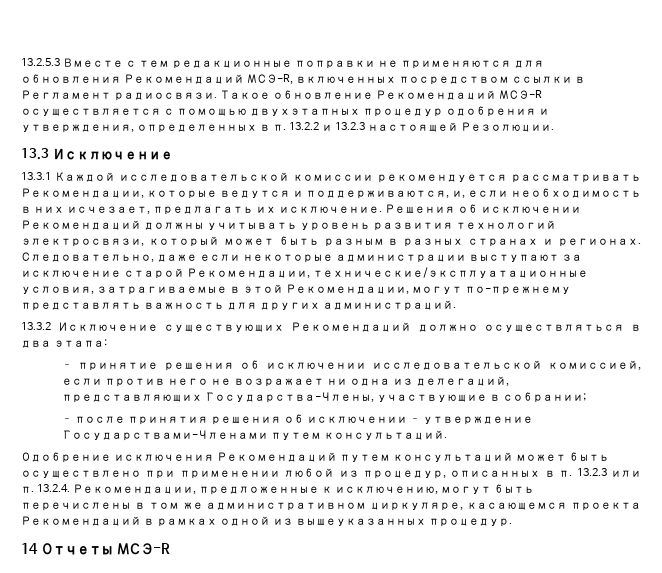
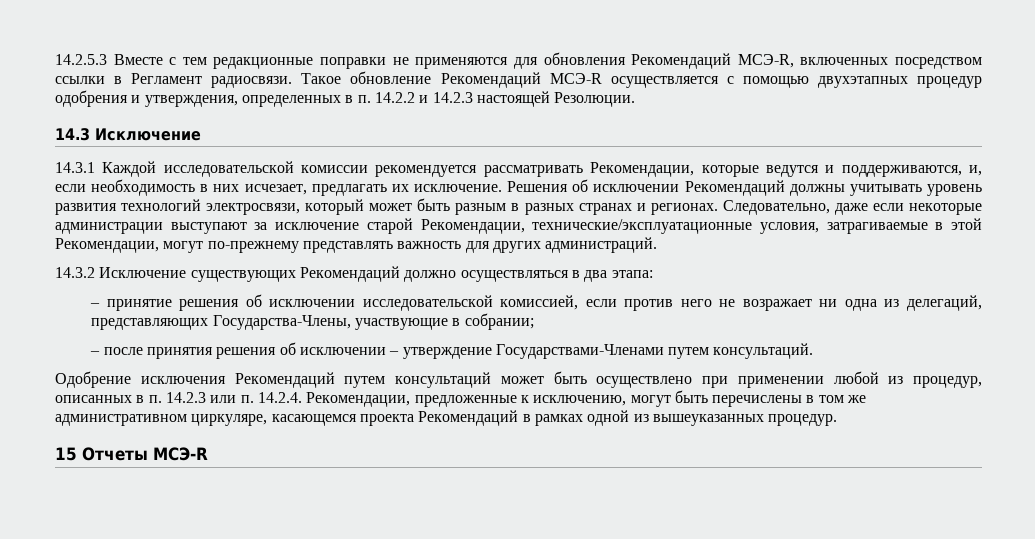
- 13.2.5.3 Вместе с тем редакционные поправки не применяются для обновления Рекомендаций МСЭ-R, включенных посредством ссылки в Регламент радиосвязи.
+ 14.2.5.3 Вместе с тем редакционные поправки не применяются для обновления Рекомендаций МСЭ-R, включенных посредством ссылки в Регламент радиосвязи.
- Такое обновление Рекомендаций МСЭ-R осуществляется с помощью двухэтапных процедур одобрения и утверждения, определенных в п. 13.2.2 и 13.2.3 настоящей Резолюции.
+ Такое обновление Рекомендаций МСЭ-R осуществляется с помощью двухэтапных процедур одобрения и утверждения, определенных в п. 14.2.2 и 14.2.3 настоящей Резолюции.
- 13.3 Исключение
+ 14.3 Исключение
- 13.3.1 Каждой исследовательской комиссии рекомендуется рассматривать Рекомендации, которые ведутся и поддерживаются, и, если необходимость в них исчезает, предлагать их исключение.
+ 14.3.1 Каждой исследовательской комиссии рекомендуется рассматривать Рекомендации, которые ведутся и поддерживаются, и, если необходимость в них исчезает, предлагать их исключение.
- 13.3.2 Исключение существующих Рекомендаций должно осуществляться в два этапа:
+ 14.3.2 Исключение существующих Рекомендаций должно осуществляться в два этапа:
- Одобрение исключения Рекомендаций путем консультаций может быть осуществлено при применении любой из процедур, описанных в п. 13.2.3 или п. 13.2.4. Рекомендации, предложенные к исключению, могут быть перечислены в том же административном циркуляре, касающемся проекта Рекомендаций в рамках одной из вышеуказанных процедур.
+ Одобрение исключения Рекомендаций путем консультаций может быть осуществлено при применении любой из процедур, описанных в п. 14.2.3 или п. 14.2.4. Рекомендации, предложенные к исключению, могут быть перечислены в том же административном циркуляре, касающемся проекта Рекомендаций в рамках одной из вышеуказанных процедур.
- 14 Отчеты МСЭ-R
+ 15 Отчеты МСЭ-R

